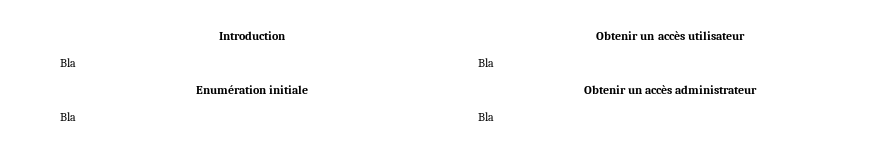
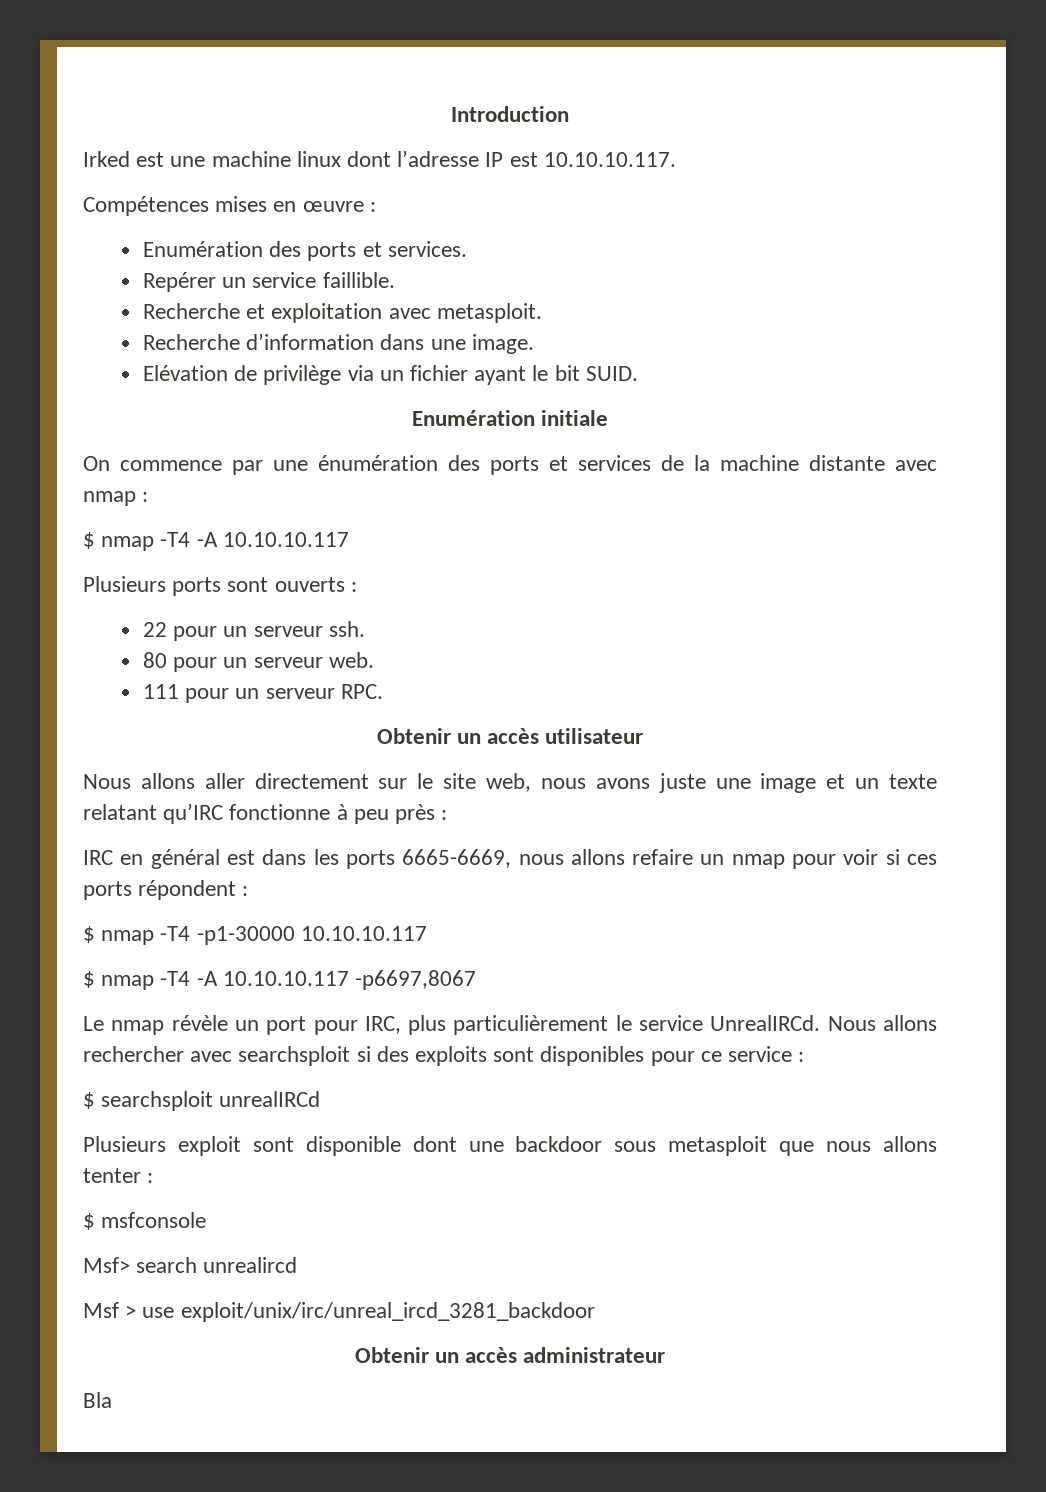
  Introduction
- Bla
+ Irked est une machine linux dont l’adresse IP est 10.10.10.117.
+ Compétences mises en œuvre :
+ Enumération des ports et services.
+ Repérer un service faillible.
+ Recherche et exploitation avec metasploit.
+ Recherche d’information dans une image.
+ Elévation de privilège via un fichier ayant le bit SUID.
  Enumération initiale
- Bla
+ On commence par une énumération des ports et services de la machine distante avec nmap :
+ $ nmap -T4 -A 10.10.10.117
+ Plusieurs ports sont ouverts :
+ 22 pour un serveur ssh.
+ 80 pour un serveur web.
+ 111 pour un serveur RPC.
  Obtenir un accès utilisateur
- Bla
+ Nous allons aller directement sur le site web, nous avons juste une image et un texte relatant qu’IRC fonctionne à peu près :
+ IRC en général est dans les ports 6665-6669, nous allons refaire un nmap pour voir si ces ports répondent :
+ $ nmap -T4 -p1-30000 10.10.10.117
+ $ nmap -T4 -A 10.10.10.117 -p6697,8067
+ Le nmap révèle un port pour IRC, plus particulièrement le service UnrealIRCd. Nous allons rechercher avec searchsploit si des exploits sont disponibles pour ce service :
+ $ searchsploit unrealIRCd
+ Plusieurs exploit sont disponible dont une backdoor sous metasploit que nous allons tenter :
+ $ msfconsole
+ Msf> search unrealircd
+ Msf > use exploit/unix/irc/unreal_ircd_3281_backdoor

